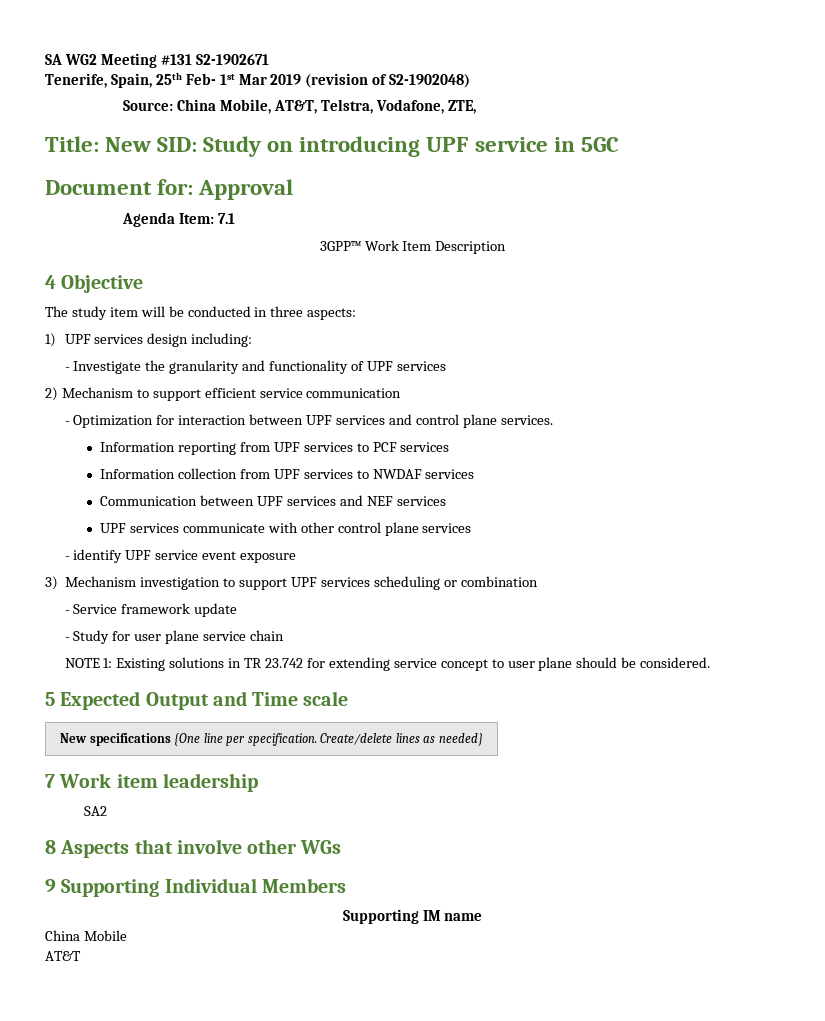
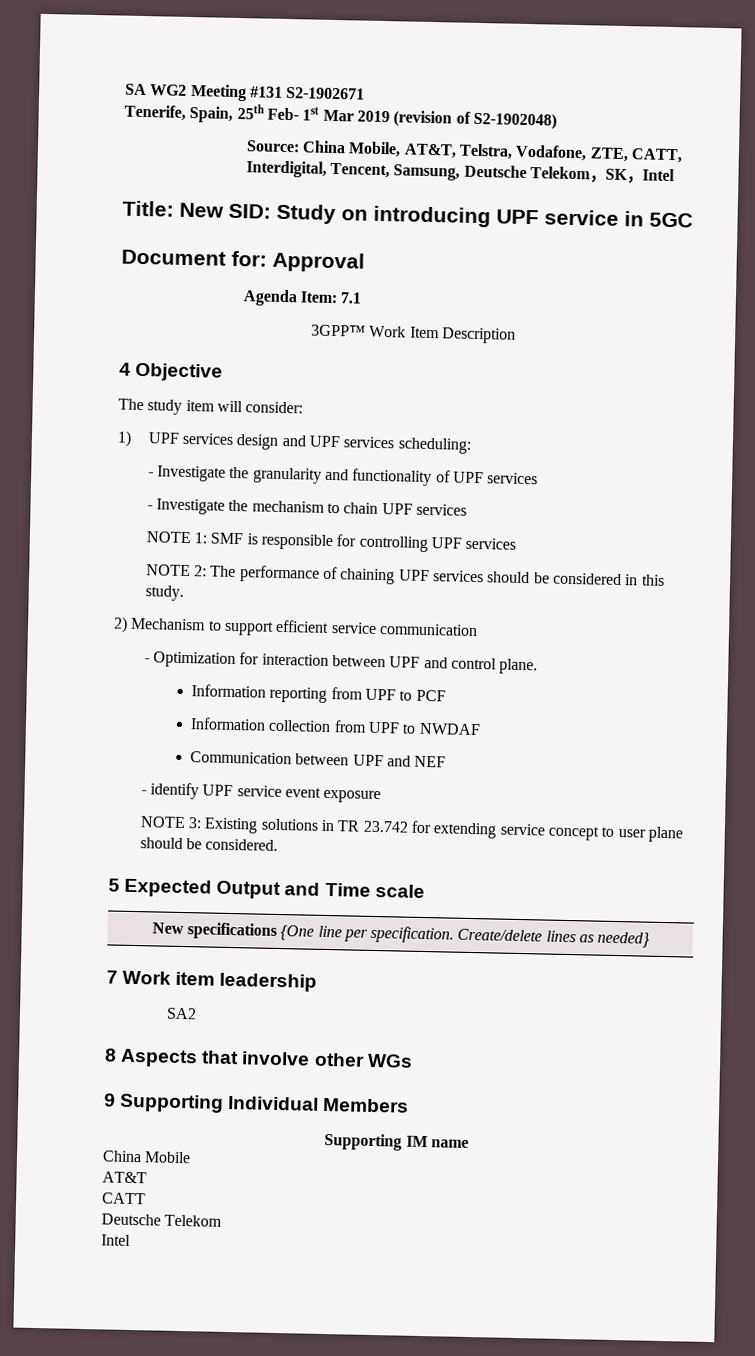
- Source: China Mobile, AT&T, Telstra, Vodafone, ZTE,
+ Source: China Mobile, AT&T, Telstra, Vodafone, ZTE, CATT, Interdigital, Tencent, Samsung, Deutsche Telekom，SK，Intel
- The study item will be conducted in three aspects:
+ The study item will consider:
- 1) UPF services design including:
+ 1) UPF services design and UPF services scheduling:
+ - Investigate the mechanism to chain UPF services
+ NOTE 1: SMF is responsible for controlling UPF services
+ NOTE 2: The performance of chaining UPF services should be considered in this study.
- - Optimization for interaction between UPF services and control plane services.
+ - Optimization for interaction between UPF and control plane.
- Information reporting from UPF services to PCF services
+ Information reporting from UPF to PCF
- Information collection from UPF services to NWDAF services
+ Information collection from UPF to NWDAF
- Communication between UPF services and NEF services
- UPF services communicate with other control plane services
+ Communication between UPF and NEF
- 3) Mechanism investigation to support UPF services scheduling or combination
- - Service framework update
- - Study for user plane service chain
- NOTE 1: Existing solutions in TR 23.742 for extending service concept to user plane should be considered.
+ NOTE 3: Existing solutions in TR 23.742 for extending service concept to user plane should be considered.
+ CATT
+ Deutsche Telekom
+ Intel

